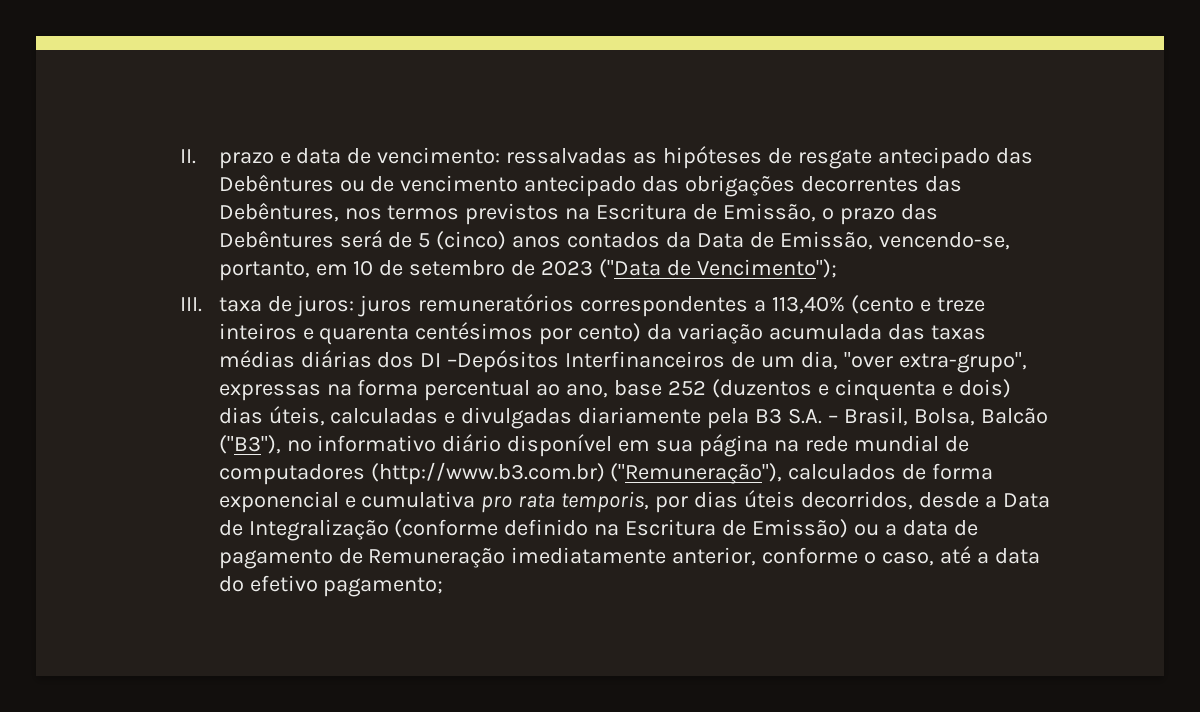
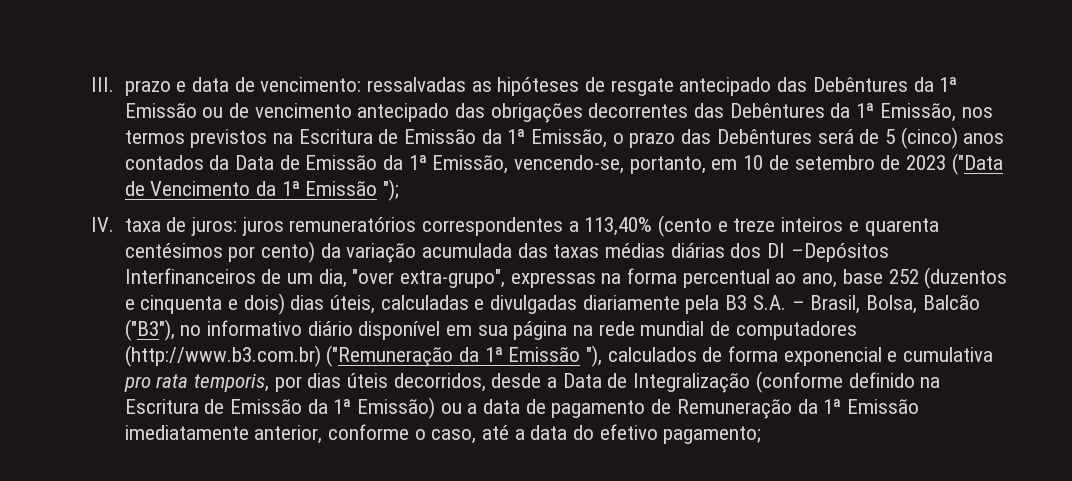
- II. prazo e data de vencimento:
+ III. prazo e data de vencimento:
- ressalvadas as hipóteses de resgate antecipado das Debêntures ou de vencimento antecipado das obrigações decorrentes das Debêntures, nos termos previstos na Escritura de Emissão, o prazo das Debêntures será de 5 (cinco) anos contados da Data de Emissão, vencendo-se, portanto, em 10 de setembro de 2023 ("Data de Vencimento");
- III. taxa de juros:
+ ressalvadas as hipóteses de resgate antecipado das Debêntures da 1ª Emissão ou de vencimento antecipado das obrigações decorrentes das Debêntures da 1ª Emissão, nos termos previstos na Escritura de Emissão da 1ª Emissão, o prazo das Debêntures será de 5 (cinco) anos contados da Data de Emissão da 1ª Emissão, vencendo-se, portanto, em 10 de setembro de 2023 ("Data de Vencimento da 1ª Emissão ");
+ IV. taxa de juros:
- juros remuneratórios correspondentes a 113,40% (cento e treze inteiros e quarenta centésimos por cento) da variação acumulada das taxas médias diárias dos DI –Depósitos Interfinanceiros de um dia, "over extra-grupo", expressas na forma percentual ao ano, base 252 (duzentos e cinquenta e dois) dias úteis, calculadas e divulgadas diariamente pela B3 S.A. – Brasil, Bolsa, Balcão ("B3"), no informativo diário disponível em sua página na rede mundial de computadores (http://www.b3.com.br) ("Remuneração"), calculados de forma exponencial e cumulativa pro rata temporis, por dias úteis decorridos, desde a Data de Integralização (conforme definido na Escritura de Emissão) ou a data de pagamento de Remuneração imediatamente anterior, conforme o caso, até a data do efetivo pagamento;
+ juros remuneratórios correspondentes a 113,40% (cento e treze inteiros e quarenta centésimos por cento) da variação acumulada das taxas médias diárias dos DI –Depósitos Interfinanceiros de um dia, "over extra-grupo", expressas na forma percentual ao ano, base 252 (duzentos e cinquenta e dois) dias úteis, calculadas e divulgadas diariamente pela B3 S.A. – Brasil, Bolsa, Balcão ("B3"), no informativo diário disponível em sua página na rede mundial de computadores (http://www.b3.com.br) ("Remuneração da 1ª Emissão "), calculados de forma exponencial e cumulativa pro rata temporis, por dias úteis decorridos, desde a Data de Integralização (conforme definido na Escritura de Emissão da 1ª Emissão) ou a data de pagamento de Remuneração da 1ª Emissão imediatamente anterior, conforme o caso, até a data do efetivo pagamento;

